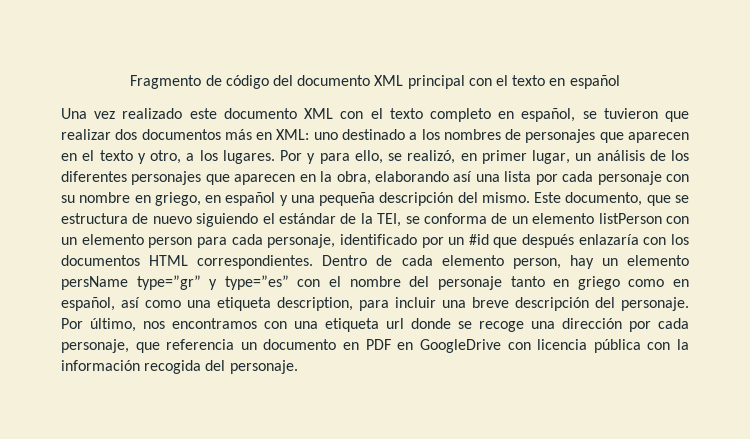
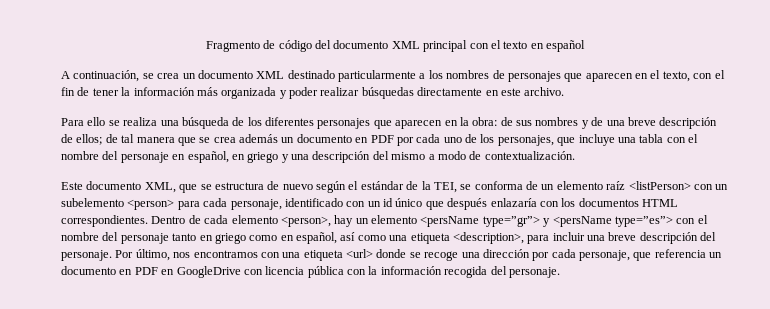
- Una vez realizado este documento XML con el texto completo en español, se tuvieron que realizar dos documentos más en XML: uno destinado a los nombres de personajes que aparecen en el texto y otro, a los lugares. Por y para ello, se realizó, en primer lugar, un análisis de los diferentes personajes que aparecen en la obra, elaborando así una lista por cada personaje con su nombre en griego, en español y una pequeña descripción del mismo. Este documento, que se estructura de nuevo siguiendo el estándar de la TEI, se conforma de un elemento listPerson con un elemento person para cada personaje, identificado por un #id que después enlazaría con los documentos HTML correspondientes.
+ A continuación, se crea un documento XML destinado particularmente a los nombres de personajes que aparecen en el texto, con el fin de tener la información más organizada y poder realizar búsquedas directamente en este archivo.
+ Para ello se realiza una búsqueda de los diferentes personajes que aparecen en la obra: de sus nombres y de una breve descripción de ellos; de tal manera que se crea además un documento en PDF por cada uno de los personajes, que incluye una tabla con el nombre del personaje en español, en griego y una descripción del mismo a modo de contextualización.
+ Este documento XML, que se estructura de nuevo según el estándar de la TEI, se conforma de un elemento raíz <listPerson> con un subelemento <person> para cada personaje, identificado con un id único que después enlazaría con los documentos HTML correspondientes.
- Dentro de cada elemento person, hay un elemento persName type=”gr” y type=”es” con el nombre del personaje tanto en griego como en español, así como una etiqueta description, para incluir una breve descripción del personaje.
+ Dentro de cada elemento <person>, hay un elemento <persName type=”gr”> y <persName type=”es”> con el nombre del personaje tanto en griego como en español, así como una etiqueta <description>, para incluir una breve descripción del personaje.
- Por último, nos encontramos con una etiqueta url donde se recoge una dirección por cada personaje, que referencia un documento en PDF en GoogleDrive con licencia pública con la información recogida del personaje.
+ Por último, nos encontramos con una etiqueta <url> donde se recoge una dirección por cada personaje, que referencia un documento en PDF en GoogleDrive con licencia pública con la información recogida del personaje.

